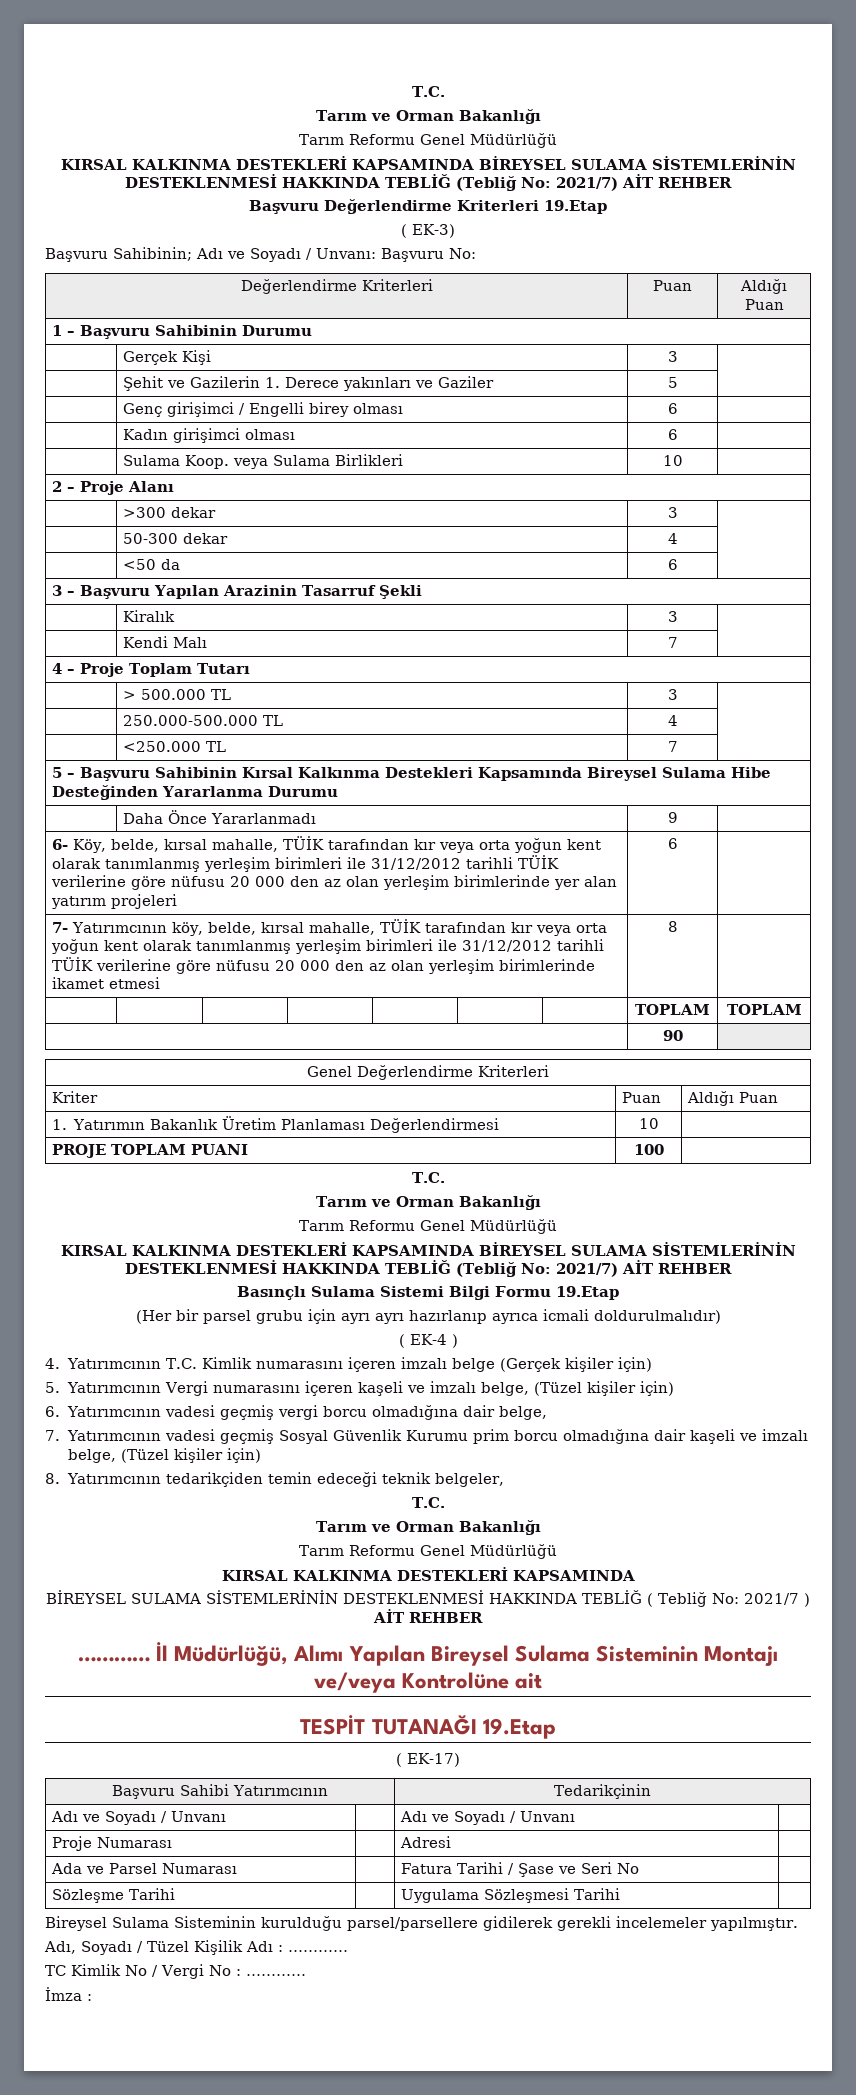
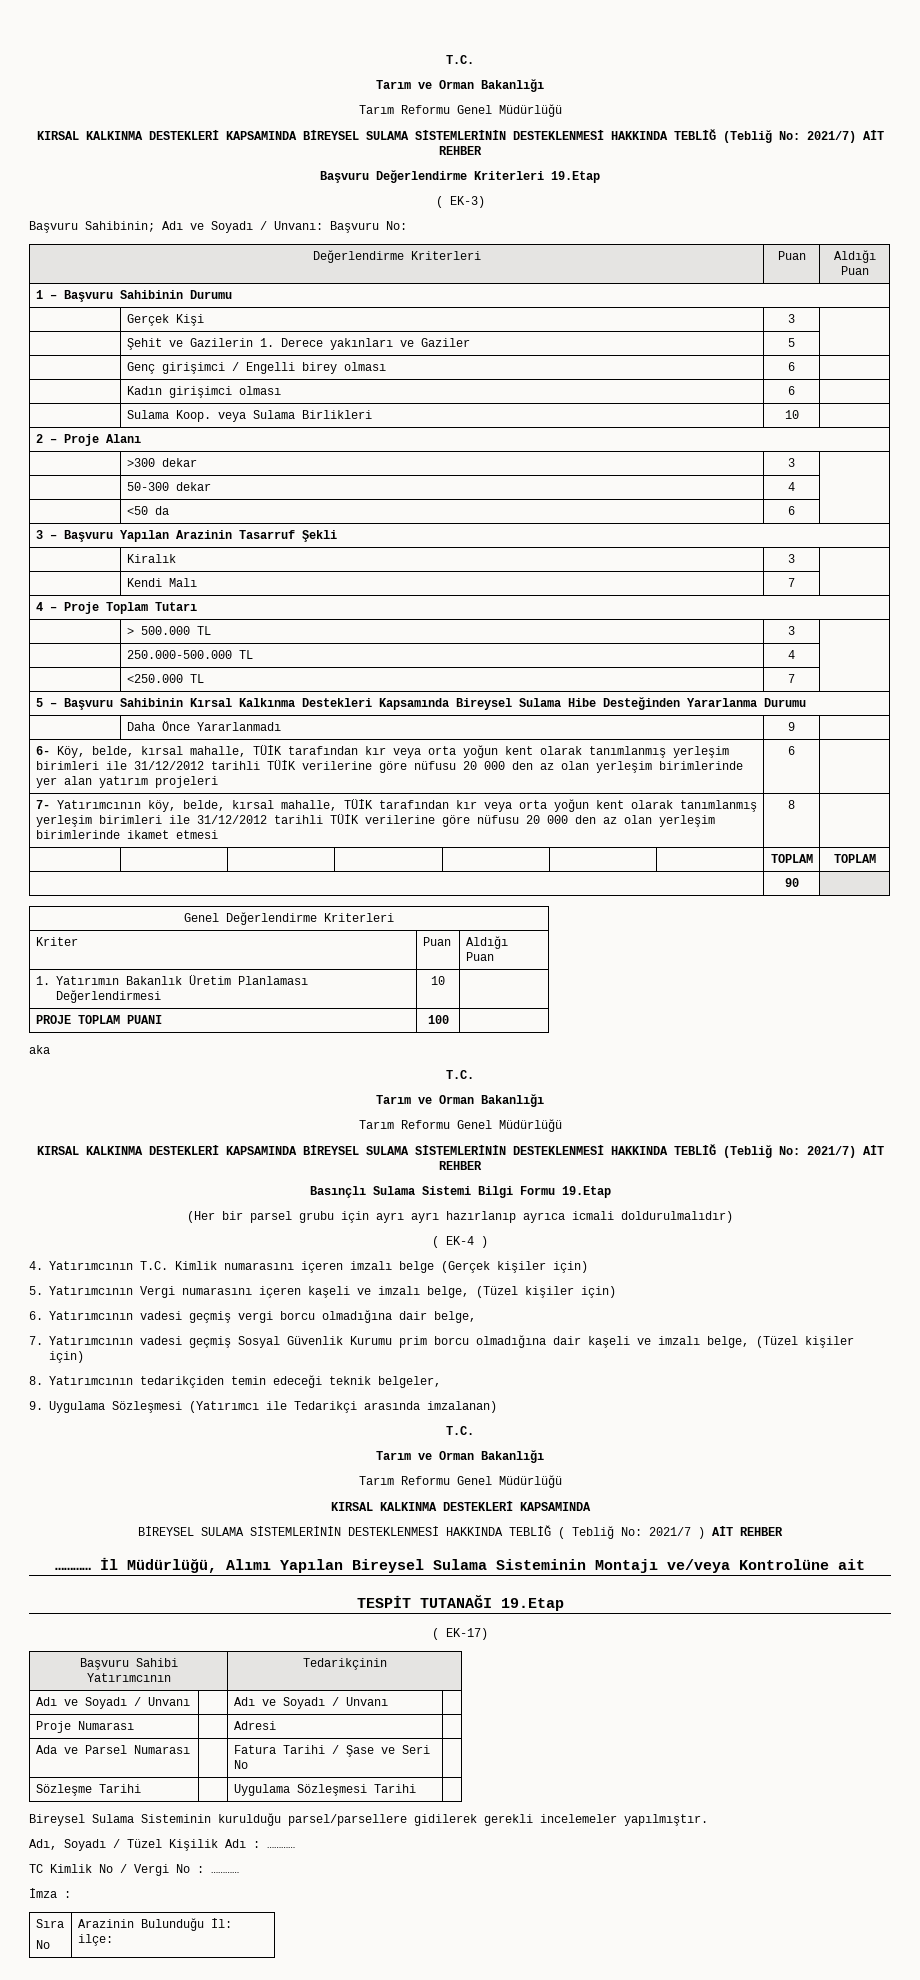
+ aka
+ 9. Uygulama Sözleşmesi (Yatırımcı ile Tedarikçi arasında imzalanan)
+ Sıra
+ No | Arazinin Bulunduğu İl: ilçe:

